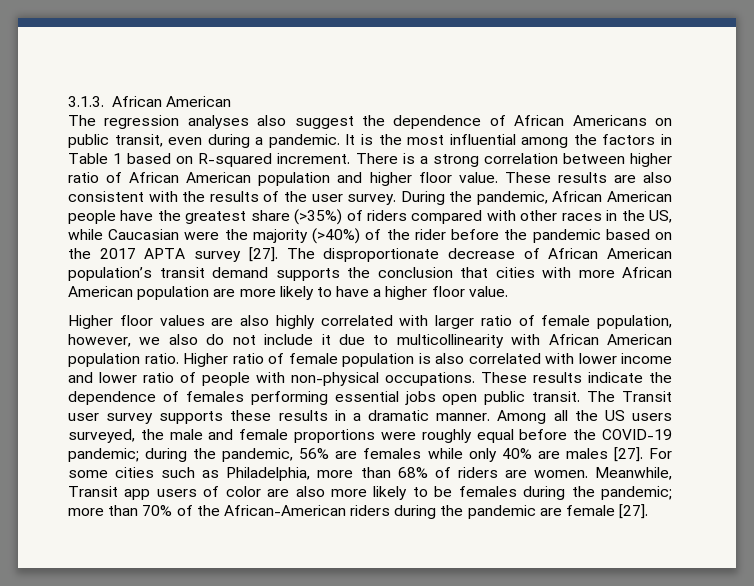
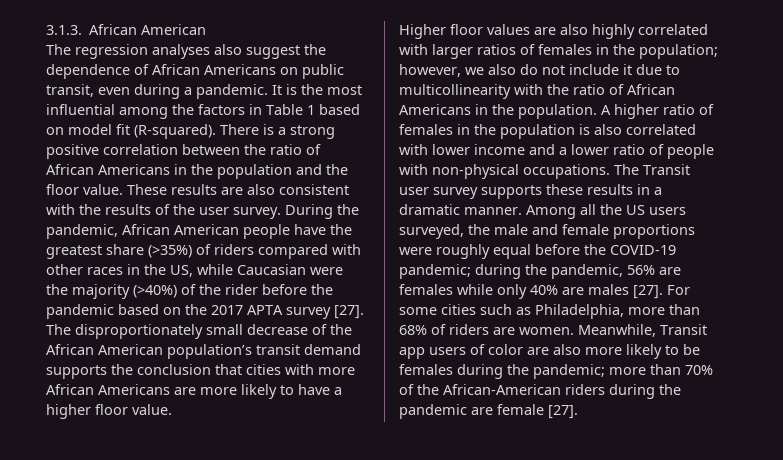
- It is the most influential among the factors in Table 1 based on R-squared increment.
+ It is the most influential among the factors in Table 1 based on model fit (R-squared).
- There is a strong correlation between higher ratio of African American population and higher floor value.
+ There is a strong positive correlation between the ratio of African Americans in the population and the floor value.
- The disproportionate decrease of African American population’s transit demand supports the conclusion that cities with more African American population are more likely to have a higher floor value.
+ The disproportionately small decrease of the African American population’s transit demand supports the conclusion that cities with more African Americans are more likely to have a higher floor value.
- Higher floor values are also highly correlated with larger ratio of female population, however, we also do not include it due to multicollinearity with African American population ratio. Higher ratio of female population is also correlated with lower income and lower ratio of people with non-physical occupations.
+ Higher floor values are also highly correlated with larger ratios of females in the population; however, we also do not include it due to multicollinearity with the ratio of African Americans in the population. A higher ratio of females in the population is also correlated with lower income and a lower ratio of people with non-physical occupations.
- These results indicate the dependence of females performing essential jobs open public transit.

